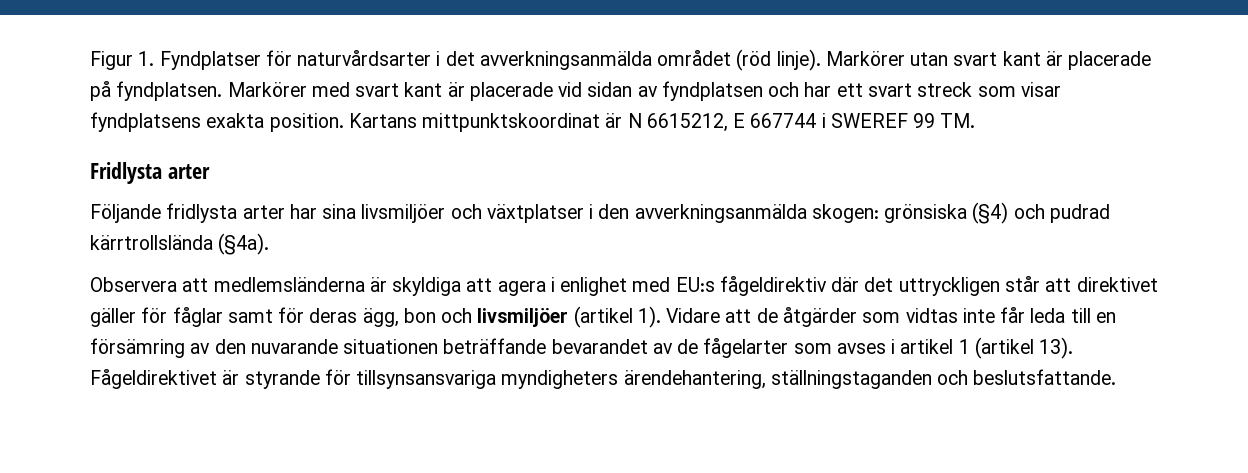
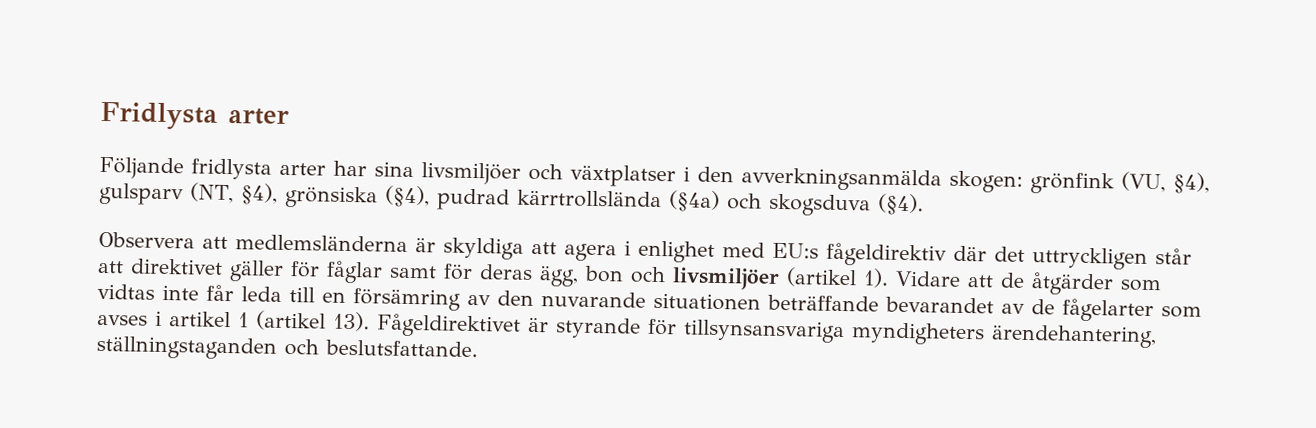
- Figur 1. Fyndplatser för naturvårdsarter i det avverkningsanmälda området (röd linje). Markörer utan svart kant är placerade på fyndplatsen. Markörer med svart kant är placerade vid sidan av fyndplatsen och har ett svart streck som visar fyndplatsens exakta position. Kartans mittpunktskoordinat är N 6615212, E 667744 i SWEREF 99 TM.
- Följande fridlysta arter har sina livsmiljöer och växtplatser i den avverkningsanmälda skogen: grönsiska (§4) och pudrad kärrtrollslända (§4a).
+ Följande fridlysta arter har sina livsmiljöer och växtplatser i den avverkningsanmälda skogen: grönfink (VU, §4), gulsparv (NT, §4), grönsiska (§4), pudrad kärrtrollslända (§4a) och skogsduva (§4).

